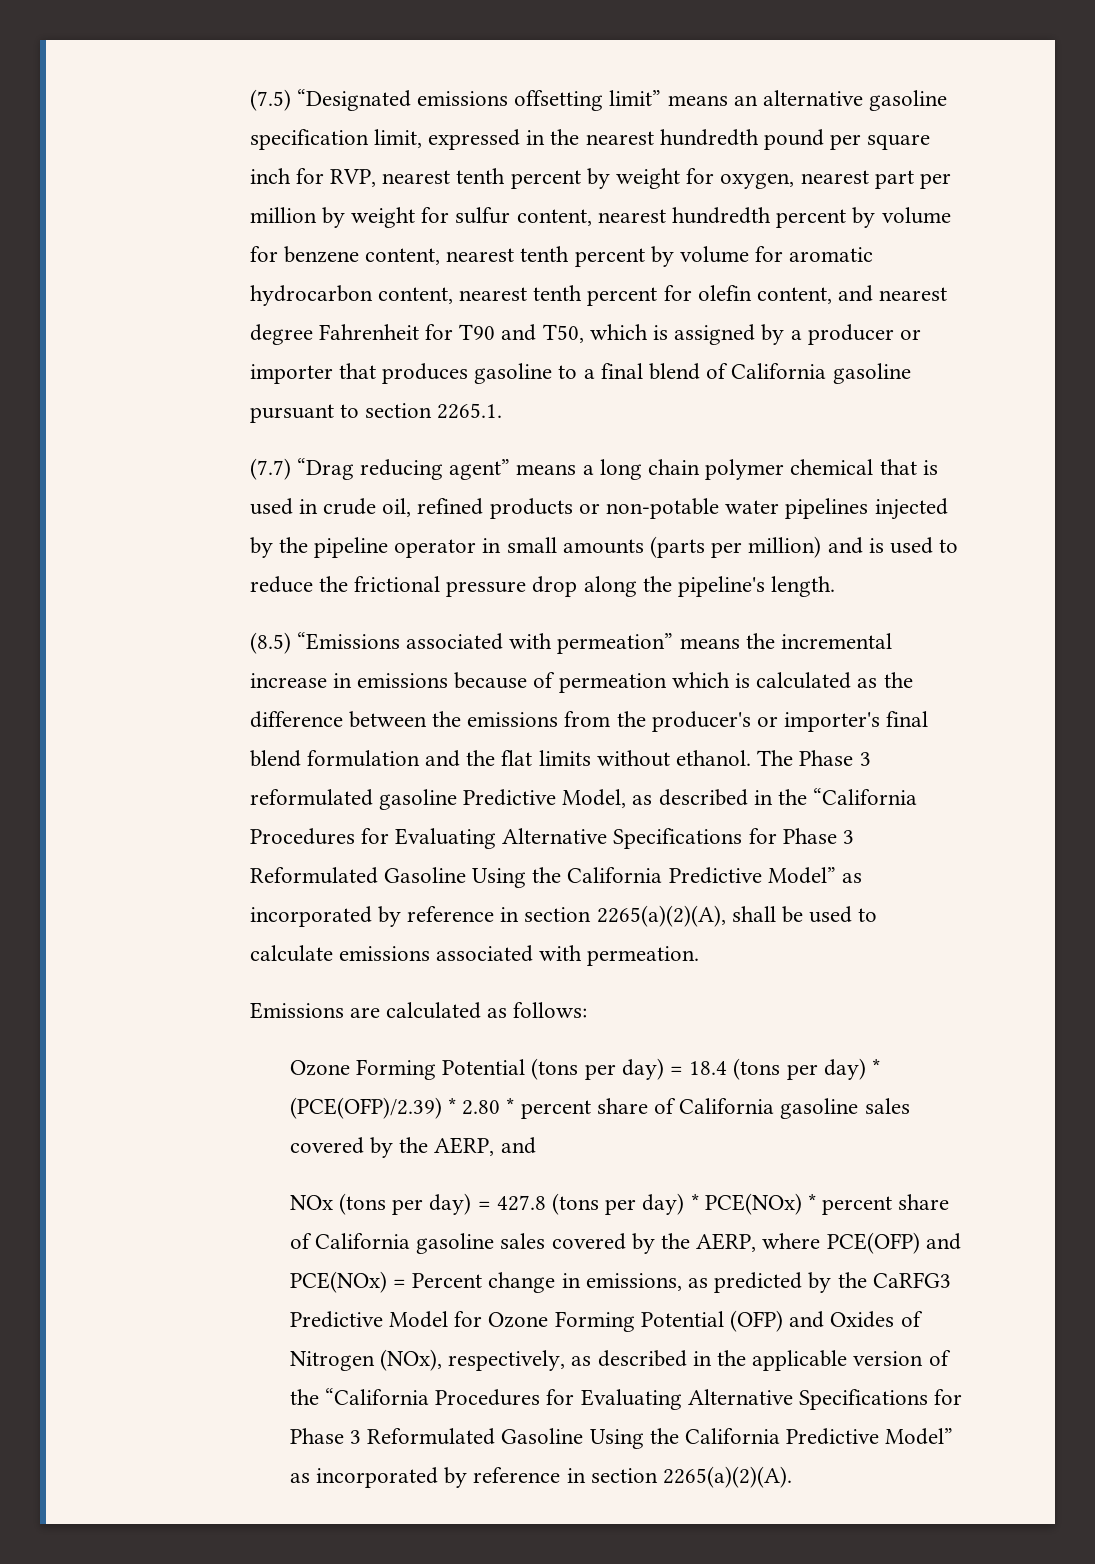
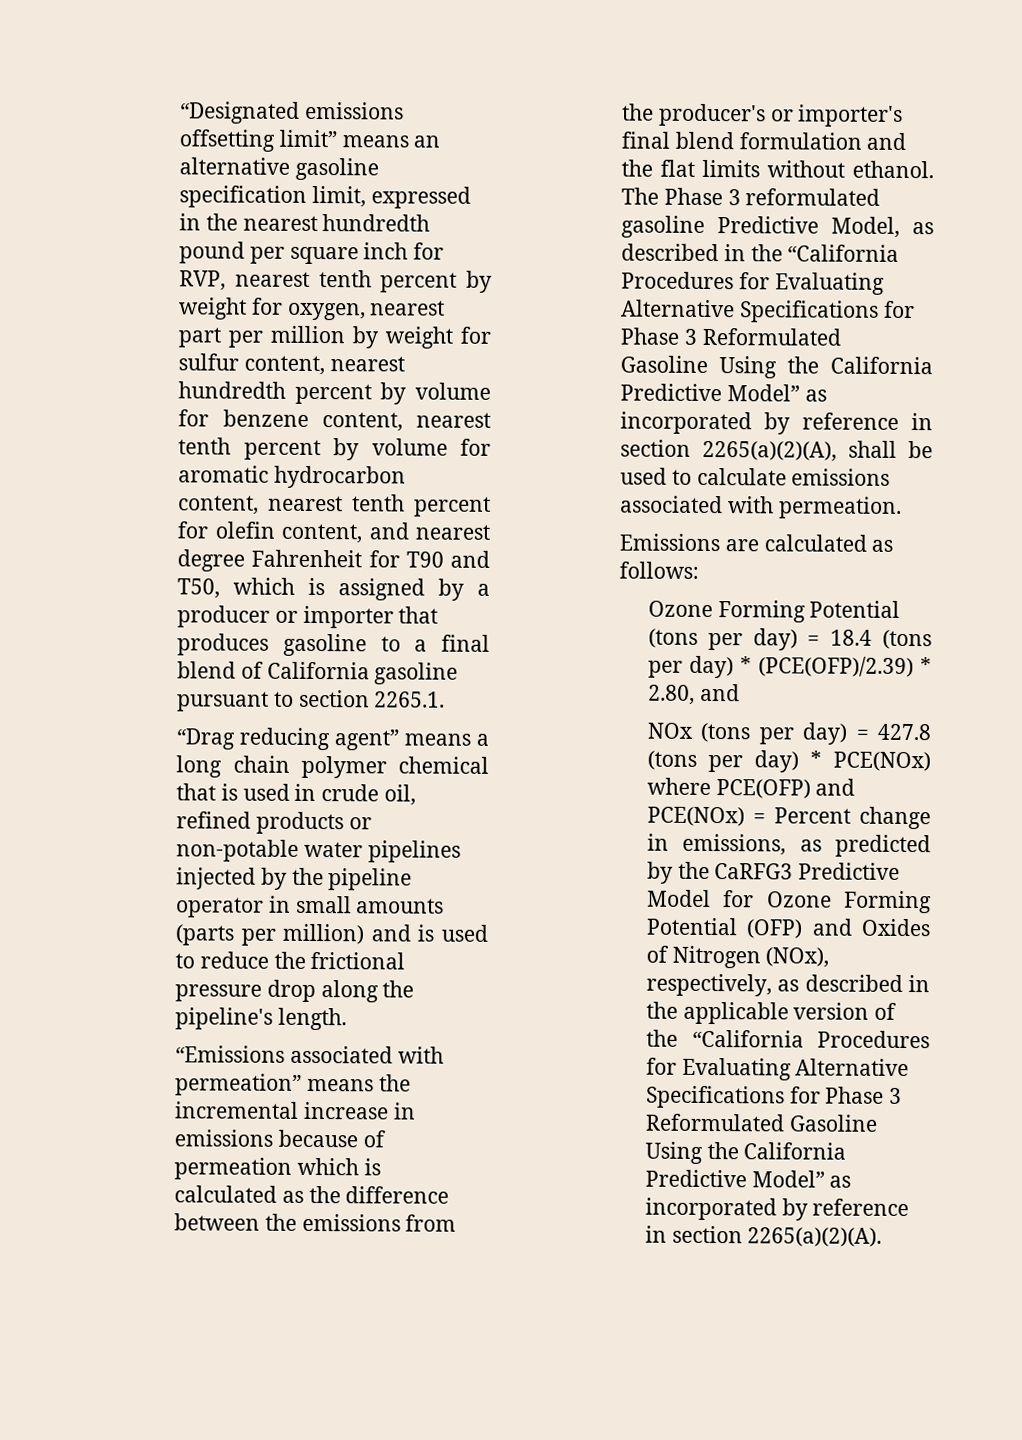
- (7.5) “Designated emissions offsetting limit” means an alternative gasoline specification limit, expressed in the nearest hundredth pound per square inch for RVP, nearest tenth percent by weight for oxygen, nearest part per million by weight for sulfur content, nearest hundredth percent by volume for benzene content, nearest tenth percent by volume for aromatic hydrocarbon content, nearest tenth percent for olefin content, and nearest degree Fahrenheit for T90 and T50, which is assigned by a producer or importer that produces gasoline to a final blend of California gasoline pursuant to section 2265.1.
+ “Designated emissions offsetting limit” means an alternative gasoline specification limit, expressed in the nearest hundredth pound per square inch for RVP, nearest tenth percent by weight for oxygen, nearest part per million by weight for sulfur content, nearest hundredth percent by volume for benzene content, nearest tenth percent by volume for aromatic hydrocarbon content, nearest tenth percent for olefin content, and nearest degree Fahrenheit for T90 and T50, which is assigned by a producer or importer that produces gasoline to a final blend of California gasoline pursuant to section 2265.1.
- (7.7) “Drag reducing agent” means a long chain polymer chemical that is used in crude oil, refined products or non-potable water pipelines injected by the pipeline operator in small amounts (parts per million) and is used to reduce the frictional pressure drop along the pipeline's length.
+ “Drag reducing agent” means a long chain polymer chemical that is used in crude oil, refined products or non-potable water pipelines injected by the pipeline operator in small amounts (parts per million) and is used to reduce the frictional pressure drop along the pipeline's length.
- (8.5) “Emissions associated with permeation” means the incremental increase in emissions because of permeation which is calculated as the difference between the emissions from the producer's or importer's final blend formulation and the flat limits without ethanol.
+ “Emissions associated with permeation” means the incremental increase in emissions because of permeation which is calculated as the difference between the emissions from the producer's or importer's final blend formulation and the flat limits without ethanol.
- Ozone Forming Potential (tons per day) = 18.4 (tons per day) * (PCE(OFP)/2.39) * 2.80 * percent share of California gasoline sales covered by the AERP, and
+ Ozone Forming Potential (tons per day) = 18.4 (tons per day) * (PCE(OFP)/2.39) * 2.80, and
- NOx (tons per day) = 427.8 (tons per day) * PCE(NOx) * percent share of California gasoline sales covered by the AERP, where PCE(OFP) and PCE(NOx) = Percent change in emissions, as predicted by the CaRFG3 Predictive Model for Ozone Forming Potential (OFP) and Oxides of Nitrogen (NOx), respectively, as described in the applicable version of the “California Procedures for Evaluating Alternative Specifications for Phase 3 Reformulated Gasoline Using the California Predictive Model” as incorporated by reference in section 2265(a)(2)(A).
+ NOx (tons per day) = 427.8 (tons per day) * PCE(NOx) where PCE(OFP) and PCE(NOx) = Percent change in emissions, as predicted by the CaRFG3 Predictive Model for Ozone Forming Potential (OFP) and Oxides of Nitrogen (NOx), respectively, as described in the applicable version of the “California Procedures for Evaluating Alternative Specifications for Phase 3 Reformulated Gasoline Using the California Predictive Model” as incorporated by reference in section 2265(a)(2)(A).

